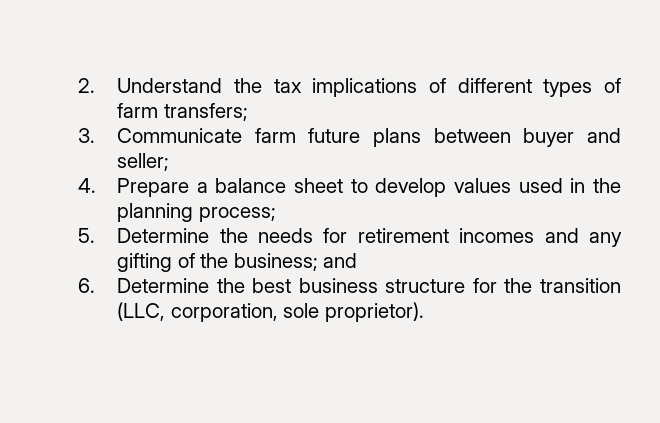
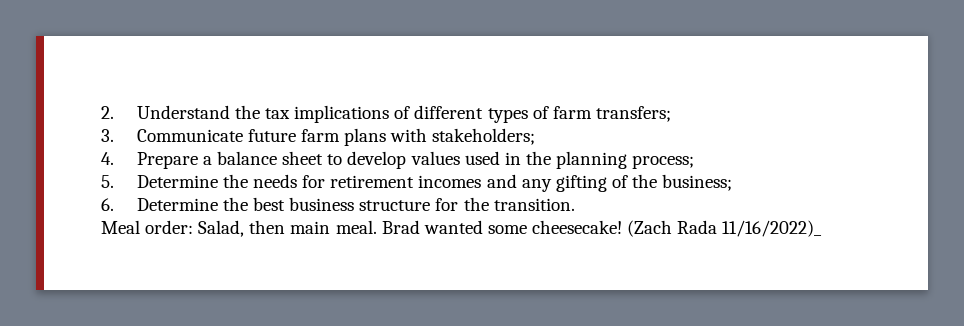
- 3. Communicate farm future plans between buyer and seller;
+ 3. Communicate future farm plans with stakeholders;
- 5. Determine the needs for retirement incomes and any gifting of the business; and
+ 5. Determine the needs for retirement incomes and any gifting of the business;
- 6. Determine the best business structure for the transition (LLC, corporation, sole proprietor).
+ 6. Determine the best business structure for the transition.
+ Meal order: Salad, then main meal. Brad wanted some cheesecake! (Zach Rada 11/16/2022)_

